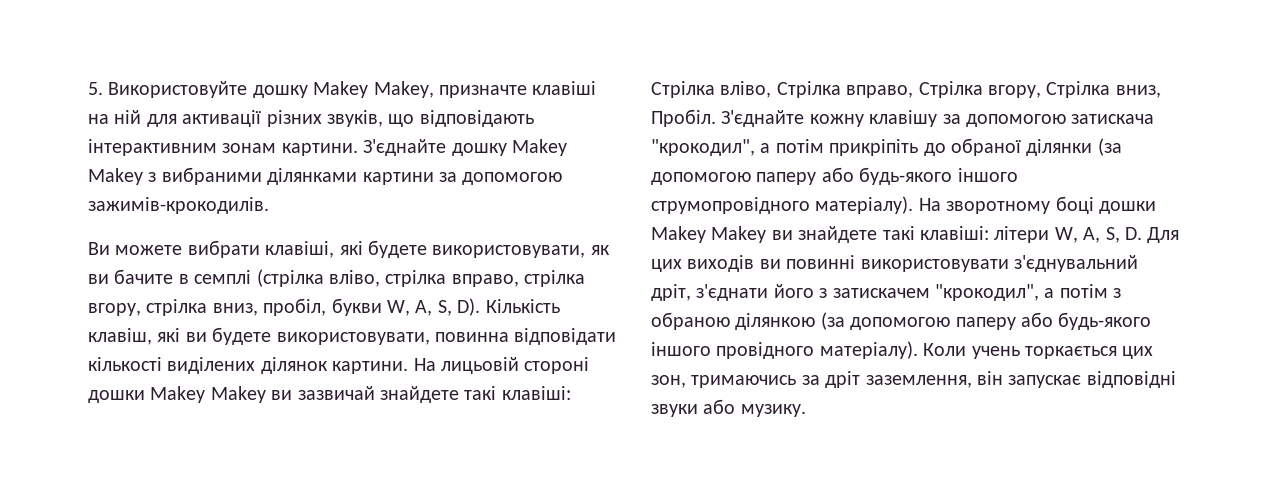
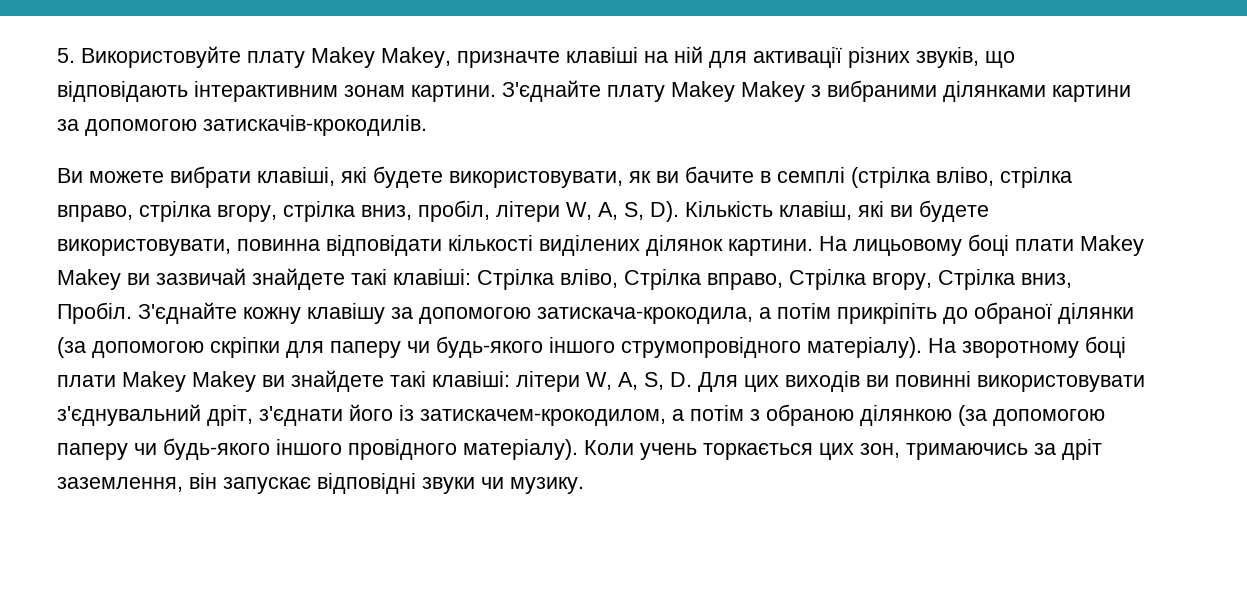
- 5. Використовуйте дошку Makey Makey, призначте клавіші на ній для активації різних звуків, що відповідають інтерактивним зонам картини.
+ 5. Використовуйте плату Makey Makey, призначте клавіші на ній для активації різних звуків, що відповідають інтерактивним зонам картини.
- З'єднайте дошку Makey Makey з вибраними ділянками картини за допомогою зажимів-крокодилів.
+ З'єднайте плату Makey Makey з вибраними ділянками картини за допомогою затискачів-крокодилів.
- Ви можете вибрати клавіші, які будете використовувати, як ви бачите в семплі (стрілка вліво, стрілка вправо, стрілка вгору, стрілка вниз, пробіл, букви W, A, S, D). Кількість клавіш, які ви будете використовувати, повинна відповідати кількості виділених ділянок картини.
+ Ви можете вибрати клавіші, які будете використовувати, як ви бачите в семплі (стрілка вліво, стрілка вправо, стрілка вгору, стрілка вниз, пробіл, літери W, A, S, D). Кількість клавіш, які ви будете використовувати, повинна відповідати кількості виділених ділянок картини.
- На лицьовій стороні дошки Makey Makey ви зазвичай знайдете такі клавіші: Стрілка вліво, Стрілка вправо, Стрілка вгору, Стрілка вниз, Пробіл.
+ На лицьовому боці плати Makey Makey ви зазвичай знайдете такі клавіші: Стрілка вліво, Стрілка вправо, Стрілка вгору, Стрілка вниз, Пробіл.
- З'єднайте кожну клавішу за допомогою затискача "крокодил", а потім прикріпіть до обраної ділянки (за допомогою паперу або будь-якого іншого струмопровідного матеріалу).
+ З'єднайте кожну клавішу за допомогою затискача-крокодила, а потім прикріпіть до обраної ділянки (за допомогою скріпки для паперу чи будь-якого іншого струмопровідного матеріалу).
- На зворотному боці дошки Makey Makey ви знайдете такі клавіші: літери W, A, S, D. Для цих виходів ви повинні використовувати з'єднувальний дріт, з'єднати його з затискачем "крокодил", а потім з обраною ділянкою (за допомогою паперу або будь-якого іншого провідного матеріалу).
+ На зворотному боці плати Makey Makey ви знайдете такі клавіші: літери W, A, S, D. Для цих виходів ви повинні використовувати з'єднувальний дріт, з'єднати його із затискачем-крокодилом, а потім з обраною ділянкою (за допомогою паперу чи будь-якого іншого провідного матеріалу).
- Коли учень торкається цих зон, тримаючись за дріт заземлення, він запускає відповідні звуки або музику.
+ Коли учень торкається цих зон, тримаючись за дріт заземлення, він запускає відповідні звуки чи музику.

